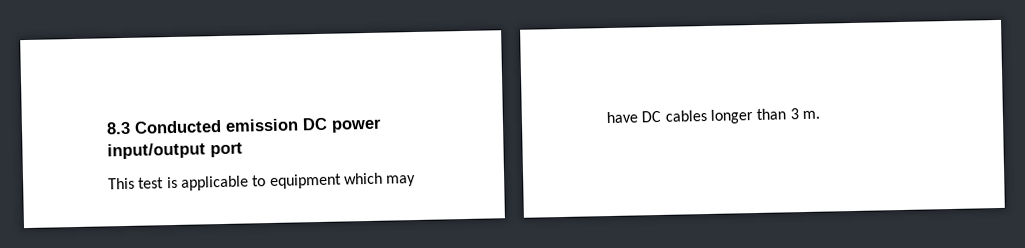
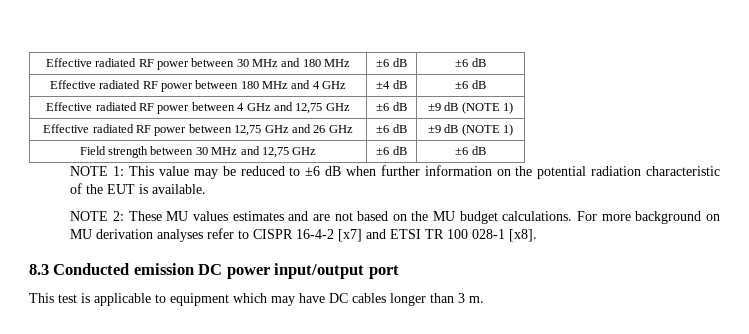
+ Effective radiated RF power between 30 MHz and 180 MHz | ±6 dB | ±6 dB
+ Effective radiated RF power between 180 MHz and 4 GHz | ±4 dB | ±6 dB
+ Effective radiated RF power between 4 GHz and 12,75 GHz | ±6 dB | ±9 dB (NOTE 1)
+ Effective radiated RF power between 12,75 GHz and 26 GHz | ±6 dB | ±9 dB (NOTE 1)
+ Field strength between 30 MHz and 12,75 GHz | ±6 dB | ±6 dB
+ NOTE 1: This value may be reduced to ±6 dB when further information on the potential radiation characteristic of the EUT is available.
+ NOTE 2: These MU values estimates and are not based on the MU budget calculations. For more background on MU derivation analyses refer to CISPR 16-4-2 [x7] and ETSI TR 100 028-1 [x8].

